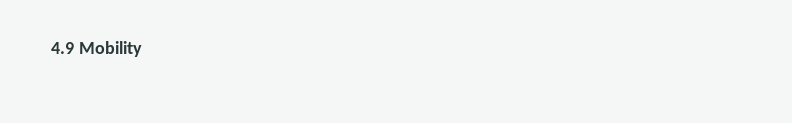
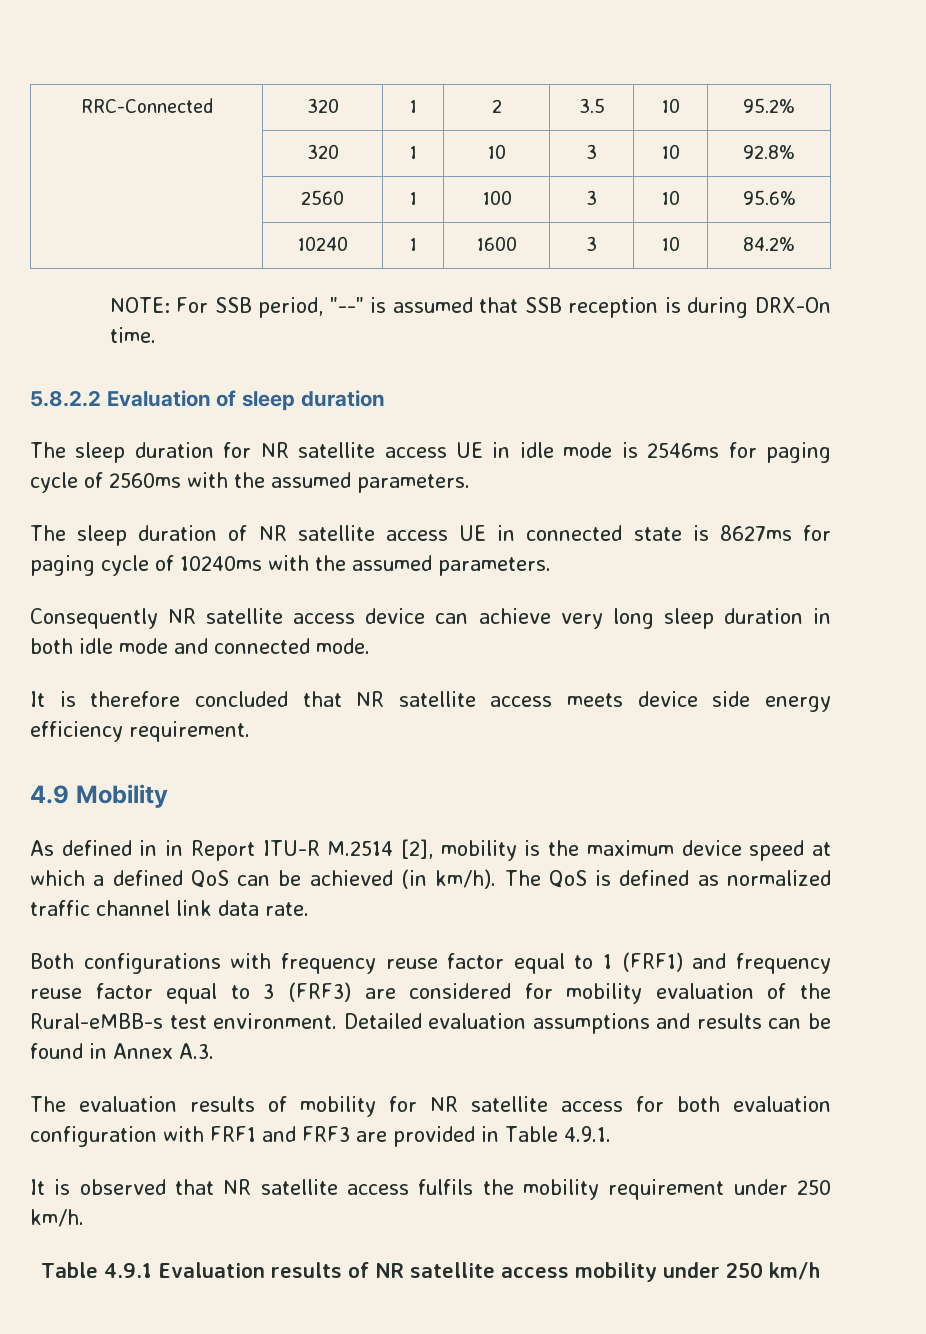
+ RRC-Connected | 320 | 1 | 2 | 3.5 | 10 | 95.2%
+ | 320 | 1 | 10 | 3 | 10 | 92.8%
+ | 2560 | 1 | 100 | 3 | 10 | 95.6%
+ | 10240 | 1 | 1600 | 3 | 10 | 84.2%
+ NOTE: For SSB period, "--" is assumed that SSB reception is during DRX-On time.
+ 5.8.2.2 Evaluation of sleep duration
+ The sleep duration for NR satellite access UE in idle mode is 2546ms for paging cycle of 2560ms with the assumed parameters.
+ The sleep duration of NR satellite access UE in connected state is 8627ms for paging cycle of 10240ms with the assumed parameters.
+ Consequently NR satellite access device can achieve very long sleep duration in both idle mode and connected mode.
+ It is therefore concluded that NR satellite access meets device side energy efficiency requirement.
  4.9 Mobility
+ As defined in in Report ITU-R M.2514 [2], mobility is the maximum device speed at which a defined QoS can be achieved (in km/h). The QoS is defined as normalized traffic channel link data rate.
+ Both configurations with frequency reuse factor equal to 1 (FRF1) and frequency reuse factor equal to 3 (FRF3) are considered for mobility evaluation of the Rural-eMBB-s test environment. Detailed evaluation assumptions and results can be found in Annex A.3.
+ The evaluation results of mobility for NR satellite access for both evaluation configuration with FRF1 and FRF3 are provided in Table 4.9.1.
+ It is observed that NR satellite access fulfils the mobility requirement under 250 km/h.
+ Table 4.9.1 Evaluation results of NR satellite access mobility under 250 km/h

